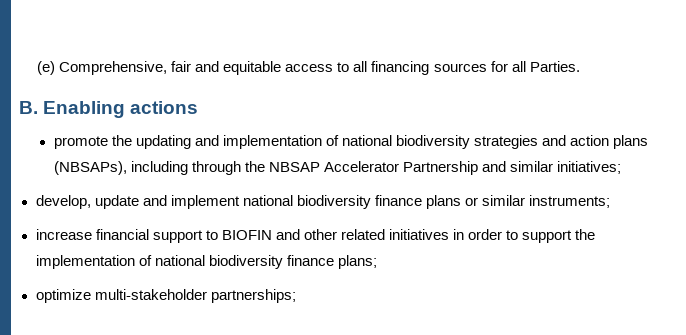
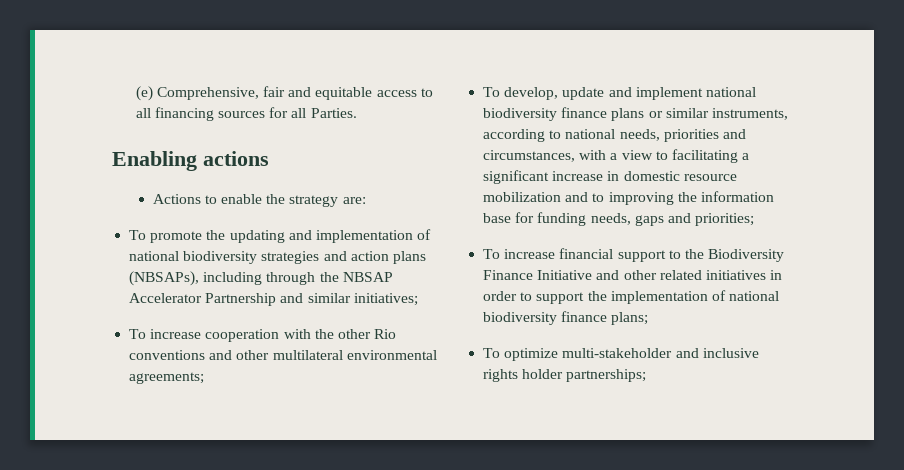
- B. Enabling actions
+ Enabling actions
- promote the updating and implementation of national biodiversity strategies and action plans (NBSAPs), including through the NBSAP Accelerator Partnership and similar initiatives;
+ Actions to enable the strategy are:
+ To promote the updating and implementation of national biodiversity strategies and action plans (NBSAPs), including through the NBSAP Accelerator Partnership and similar initiatives;
- develop, update and implement national biodiversity finance plans or similar instruments;
- increase financial support to BIOFIN and other related initiatives in order to support the implementation of national biodiversity finance plans;
+ To increase cooperation with the other Rio conventions and other multilateral environmental agreements;
+ To develop, update and implement national biodiversity finance plans or similar instruments, according to national needs, priorities and circumstances, with a view to facilitating a significant increase in domestic resource mobilization and to improving the information base for funding needs, gaps and priorities;
+ To increase financial support to the Biodiversity Finance Initiative and other related initiatives in order to support the implementation of national biodiversity finance plans;
- optimize multi-stakeholder partnerships;
+ To optimize multi-stakeholder and inclusive rights holder partnerships;

